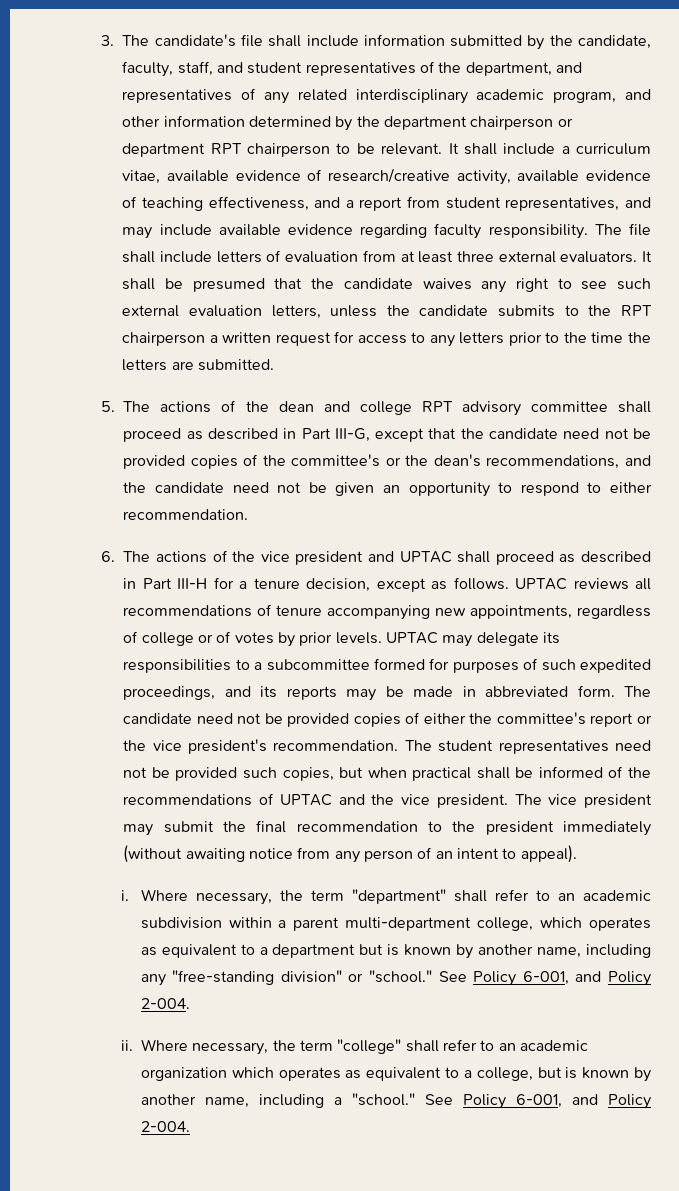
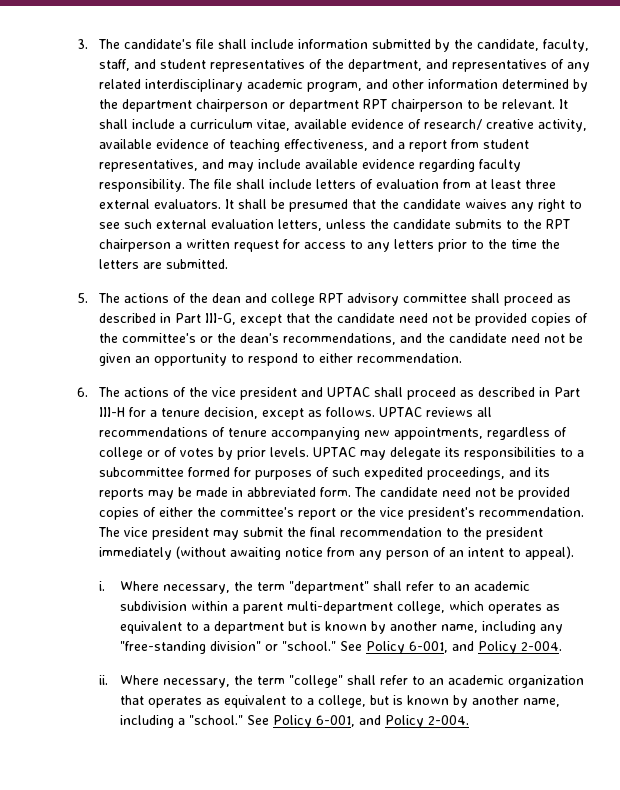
- It shall include a curriculum vitae, available evidence of research/creative activity, available evidence of teaching effectiveness, and a report from student representatives, and may include available evidence regarding faculty responsibility.
+ It shall include a curriculum vitae, available evidence of research/ creative activity, available evidence of teaching effectiveness, and a report from student representatives, and may include available evidence regarding faculty responsibility.
- The student representatives need not be provided such copies, but when practical shall be informed of the recommendations of UPTAC and the vice president. The vice president may submit the final recommendation to the president immediately (without awaiting notice from any person of an intent to appeal).
+ The vice president may submit the final recommendation to the president immediately (without awaiting notice from any person of an intent to appeal).
- Where necessary, the term "college" shall refer to an academic organization which operates as equivalent to a college, but is known by another name, including a "school."
+ Where necessary, the term "college" shall refer to an academic organization that operates as equivalent to a college, but is known by another name, including a "school."

